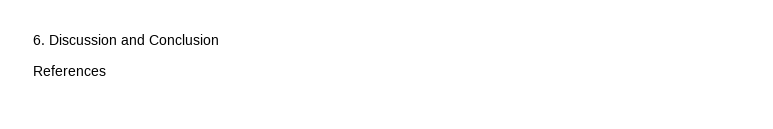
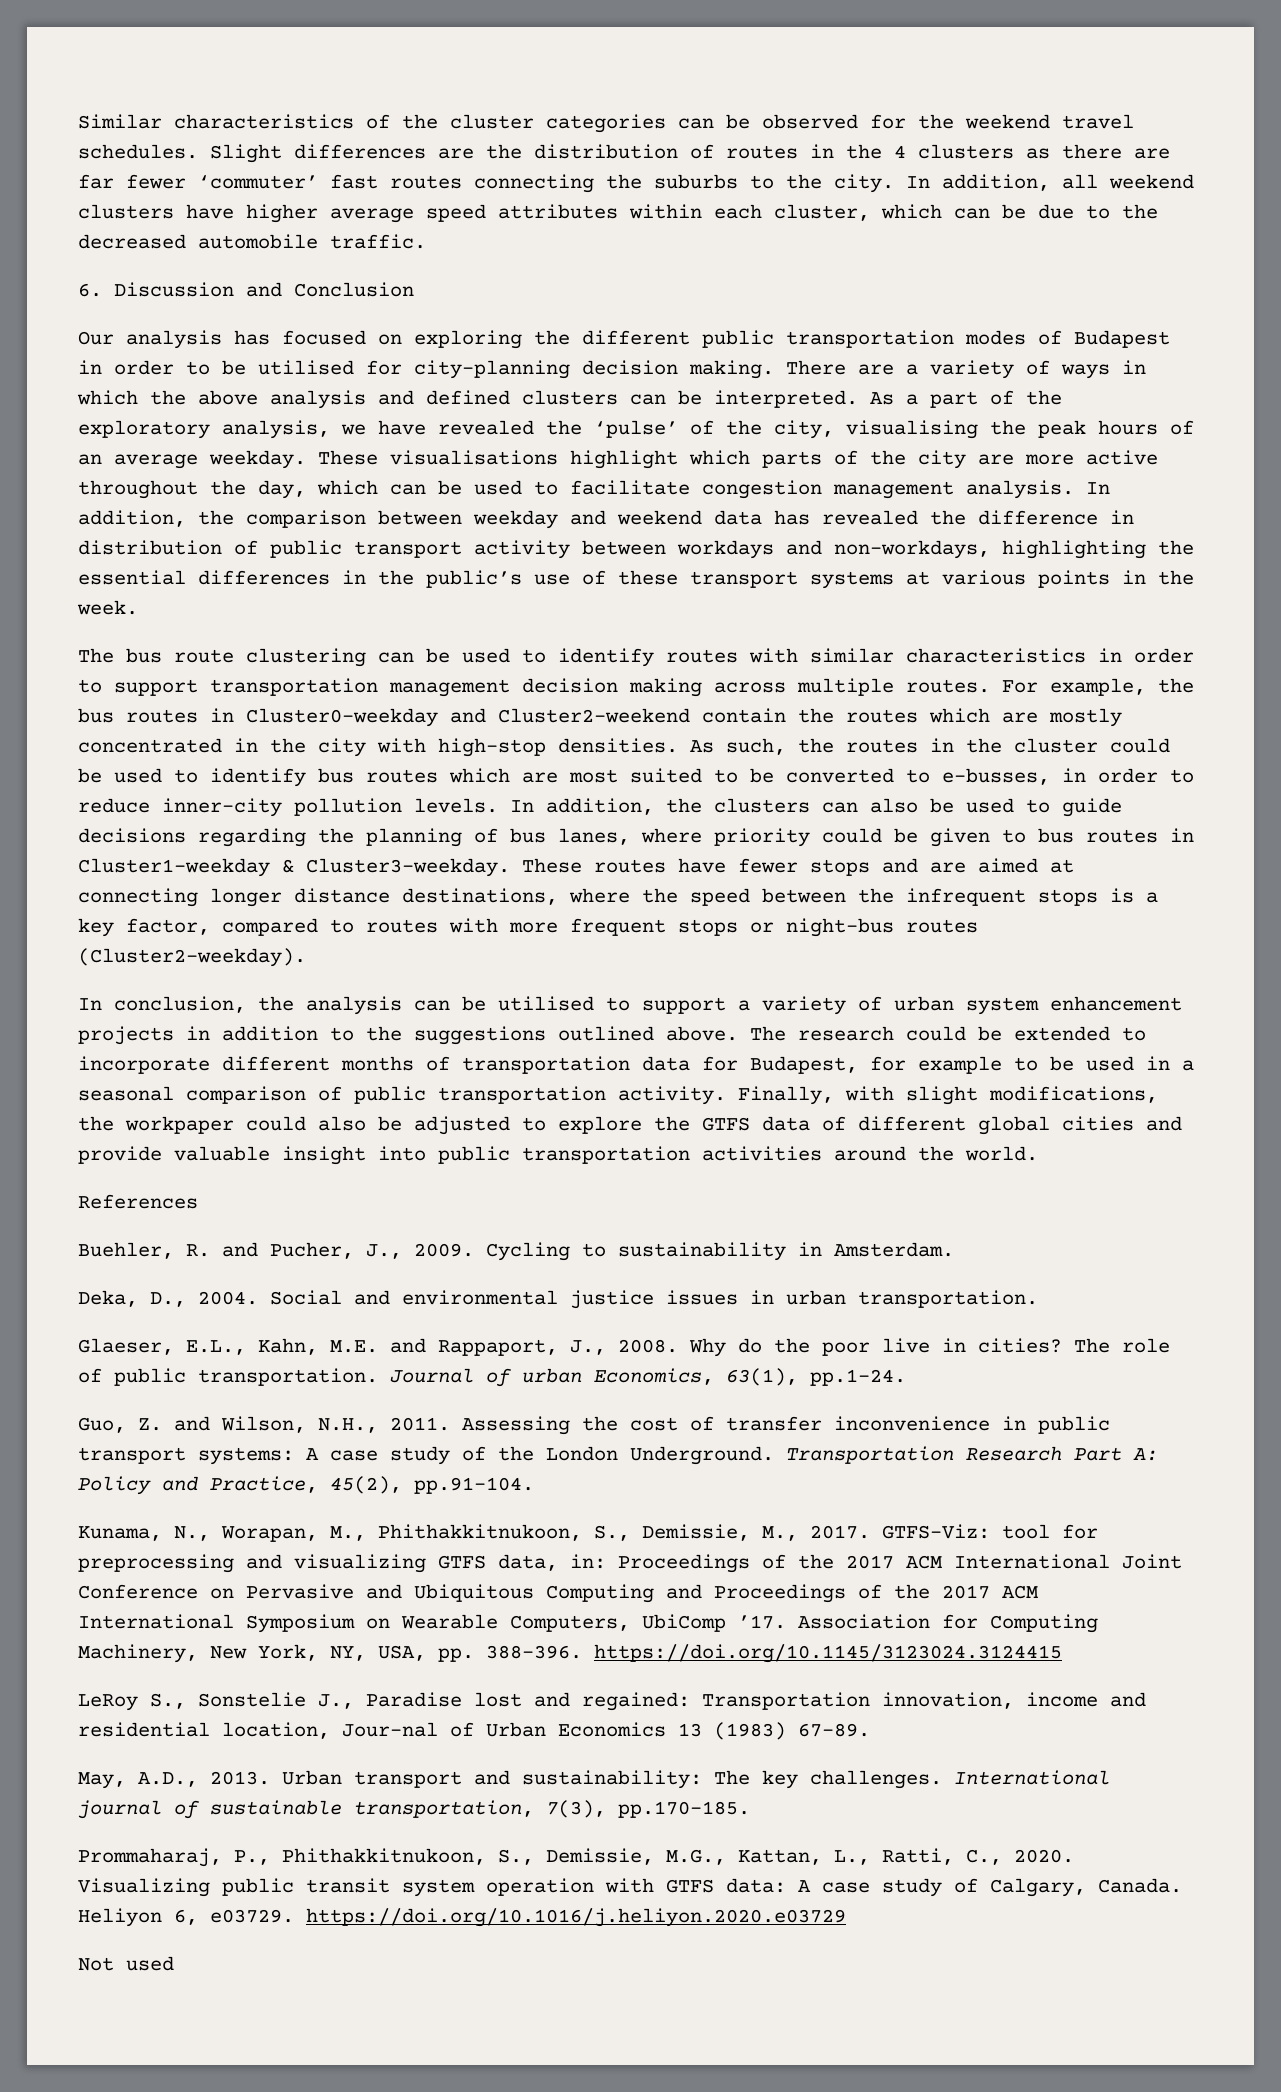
+ Similar characteristics of the cluster categories can be observed for the weekend travel schedules. Slight differences are the distribution of routes in the 4 clusters as there are far fewer ‘commuter’ fast routes connecting the suburbs to the city. In addition, all weekend clusters have higher average speed attributes within each cluster, which can be due to the decreased automobile traffic.
  6. Discussion and Conclusion
+ Our analysis has focused on exploring the different public transportation modes of Budapest in order to be utilised for city-planning decision making. There are a variety of ways in which the above analysis and defined clusters can be interpreted. As a part of the exploratory analysis, we have revealed the ‘pulse’ of the city, visualising the peak hours of an average weekday. These visualisations highlight which parts of the city are more active throughout the day, which can be used to facilitate congestion management analysis. In addition, the comparison between weekday and weekend data has revealed the difference in distribution of public transport activity between workdays and non-workdays, highlighting the essential differences in the public’s use of these transport systems at various points in the week.
+ The bus route clustering can be used to identify routes with similar characteristics in order to support transportation management decision making across multiple routes. For example, the bus routes in Cluster0-weekday and Cluster2-weekend contain the routes which are mostly concentrated in the city with high-stop densities. As such, the routes in the cluster could be used to identify bus routes which are most suited to be converted to e-busses, in order to reduce inner-city pollution levels. In addition, the clusters can also be used to guide decisions regarding the planning of bus lanes, where priority could be given to bus routes in Cluster1-weekday & Cluster3-weekday. These routes have fewer stops and are aimed at connecting longer distance destinations, where the speed between the infrequent stops is a key factor, compared to routes with more frequent stops or night-bus routes (Cluster2-weekday).
+ In conclusion, the analysis can be utilised to support a variety of urban system enhancement projects in addition to the suggestions outlined above. The research could be extended to incorporate different months of transportation data for Budapest, for example to be used in a seasonal comparison of public transportation activity. Finally, with slight modifications, the workpaper could also be adjusted to explore the GTFS data of different global cities and provide valuable insight into public transportation activities around the world.
  References
+ Buehler, R. and Pucher, J., 2009. Cycling to sustainability in Amsterdam.
+ Deka, D., 2004. Social and environmental justice issues in urban transportation.
+ Glaeser, E.L., Kahn, M.E. and Rappaport, J., 2008. Why do the poor live in cities? The role of public transportation. Journal of urban Economics, 63(1), pp.1-24.
+ Guo, Z. and Wilson, N.H., 2011. Assessing the cost of transfer inconvenience in public transport systems: A case study of the London Underground. Transportation Research Part A: Policy and Practice, 45(2), pp.91-104.
+ Kunama, N., Worapan, M., Phithakkitnukoon, S., Demissie, M., 2017. GTFS-Viz: tool for preprocessing and visualizing GTFS data, in: Proceedings of the 2017 ACM International Joint Conference on Pervasive and Ubiquitous Computing and Proceedings of the 2017 ACM International Symposium on Wearable Computers, UbiComp ’17. Association for Computing Machinery, New York, NY, USA, pp. 388–396. https://doi.org/10.1145/3123024.3124415
+ LeRoy S., Sonstelie J., Paradise lost and regained: Transportation innovation, income and residential location, Jour-nal of Urban Economics 13 (1983) 67–89.
+ May, A.D., 2013. Urban transport and sustainability: The key challenges. International journal of sustainable transportation, 7(3), pp.170-185.
+ Prommaharaj, P., Phithakkitnukoon, S., Demissie, M.G., Kattan, L., Ratti, C., 2020. Visualizing public transit system operation with GTFS data: A case study of Calgary, Canada. Heliyon 6, e03729. https://doi.org/10.1016/j.heliyon.2020.e03729
+ Not used

